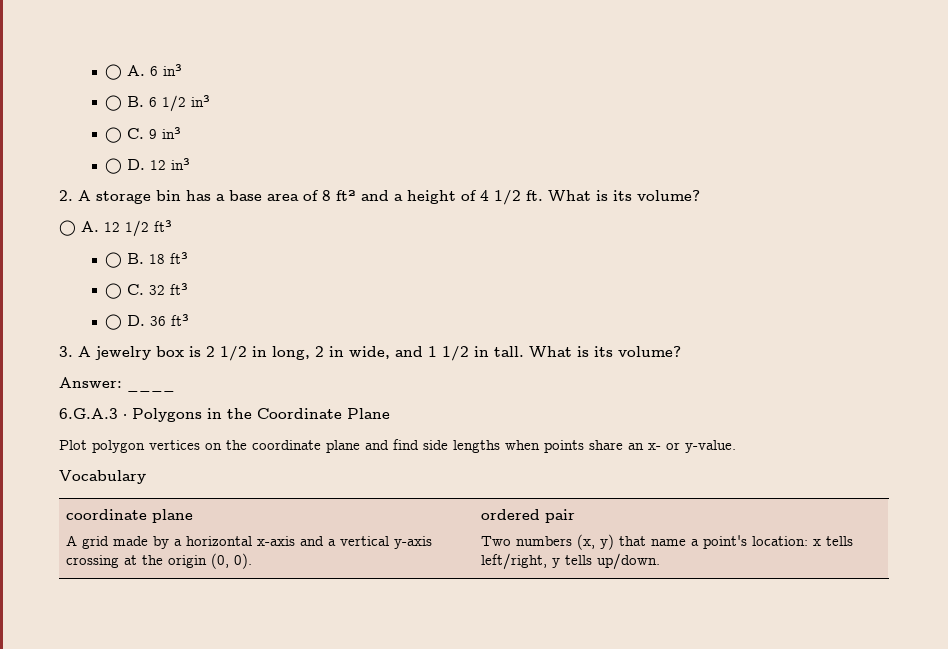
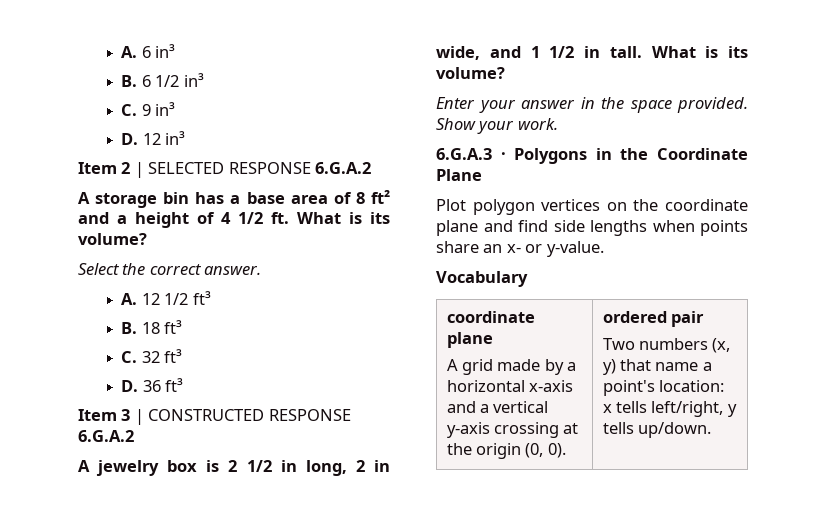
- ◯ A. 6 in³
+ A. 6 in³
- ◯ B. 6 1/2 in³
+ B. 6 1/2 in³
- ◯ C. 9 in³
+ C. 9 in³
- ◯ D. 12 in³
+ D. 12 in³
- 2. A storage bin has a base area of 8 ft² and a height of 4 1/2 ft.
+ Item 2 | SELECTED RESPONSE 6.G.A.2
+ A storage bin has a base area of 8 ft² and a height of 4 1/2 ft.
- ◯ A. 12 1/2 ft³
+ Select the correct answer.
+ A. 12 1/2 ft³
- ◯ B. 18 ft³
+ B. 18 ft³
- ◯ C. 32 ft³
+ C. 32 ft³
- ◯ D. 36 ft³
+ D. 36 ft³
- 3. A jewelry box is 2 1/2 in long, 2 in wide, and 1 1/2 in tall.
+ Item 3 | CONSTRUCTED RESPONSE 6.G.A.2
+ A jewelry box is 2 1/2 in long, 2 in wide, and 1 1/2 in tall.
- Answer: ____
+ Enter your answer in the space provided. Show your work.

